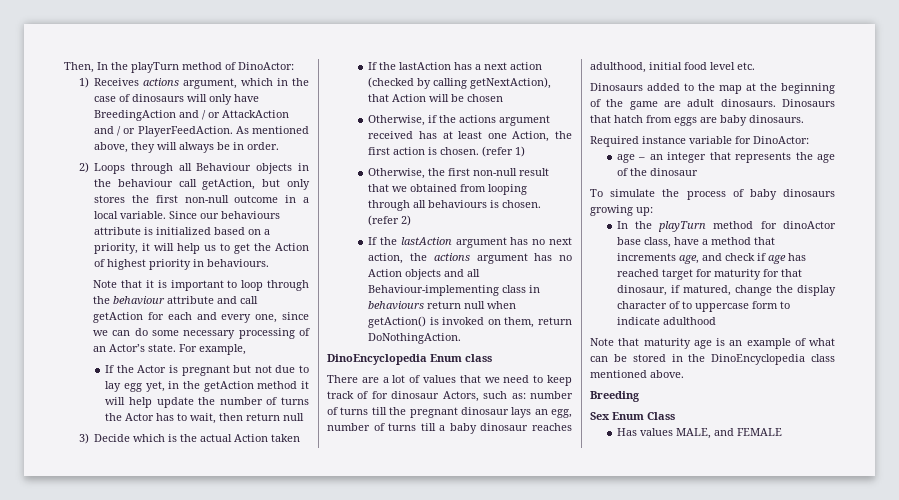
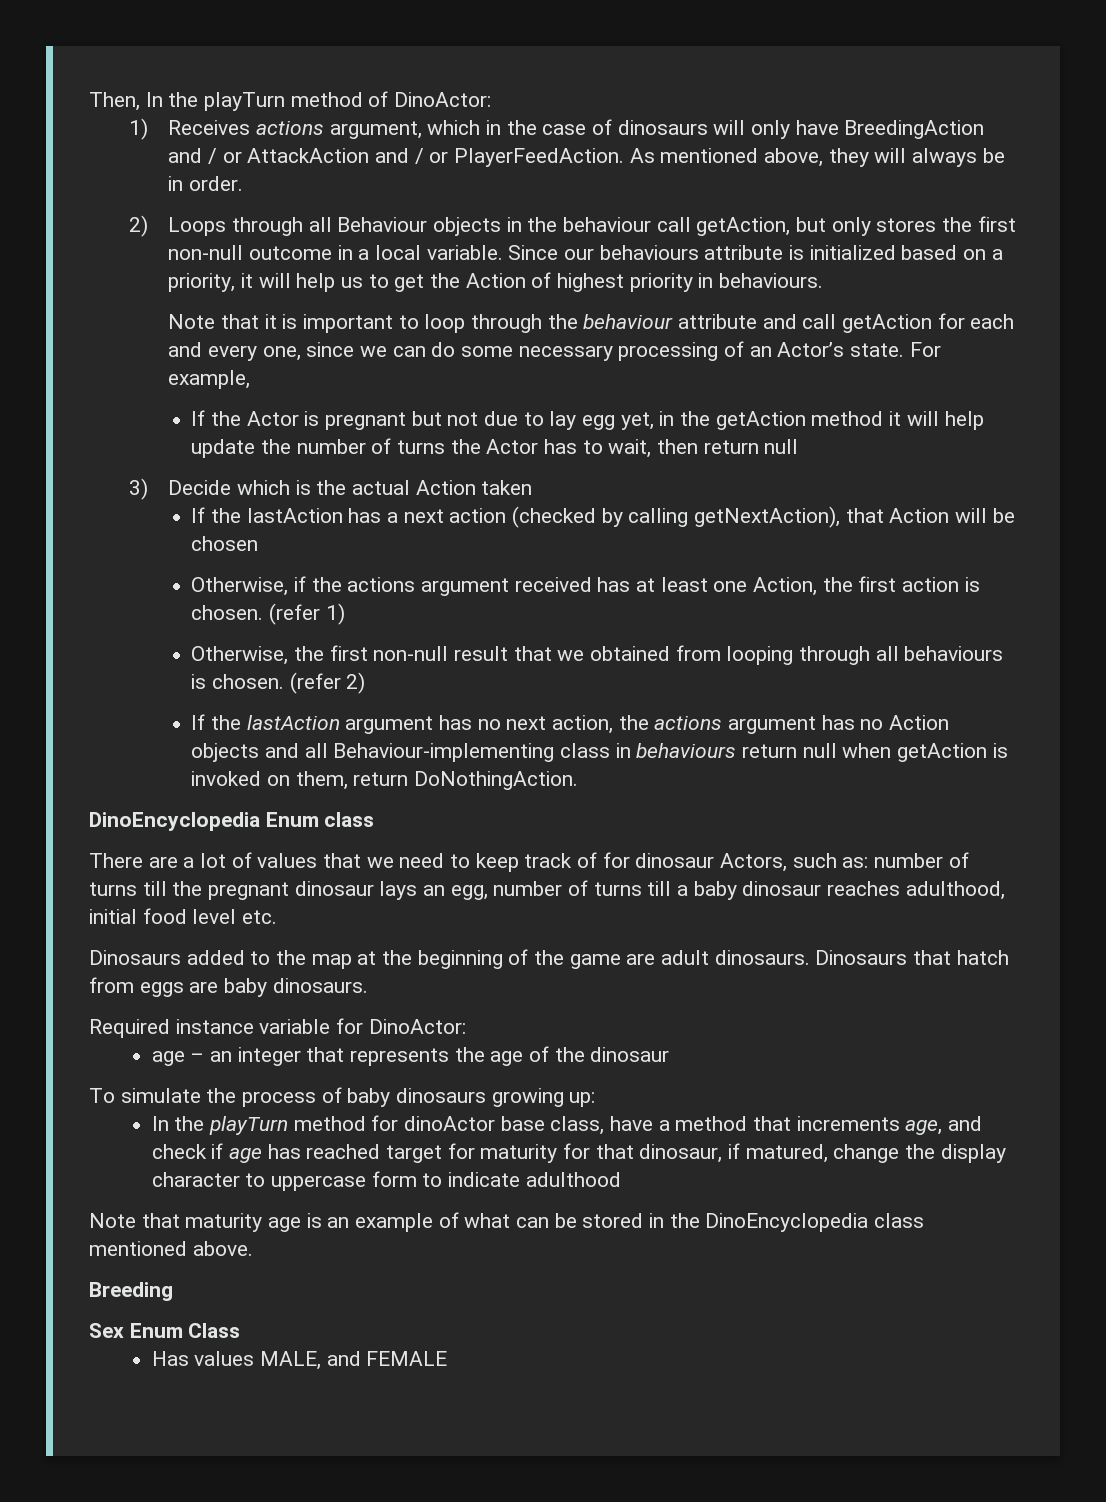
- If the lastAction argument has no next action, the actions argument has no Action objects and all Behaviour-implementing class in behaviours return null when getAction() is invoked on them, return DoNothingAction.
+ If the lastAction argument has no next action, the actions argument has no Action objects and all Behaviour-implementing class in behaviours return null when getAction is invoked on them, return DoNothingAction.
- In the playTurn method for dinoActor base class, have a method that increments age, and check if age has reached target for maturity for that dinosaur, if matured, change the display character of to uppercase form to indicate adulthood
+ In the playTurn method for dinoActor base class, have a method that increments age, and check if age has reached target for maturity for that dinosaur, if matured, change the display character to uppercase form to indicate adulthood

